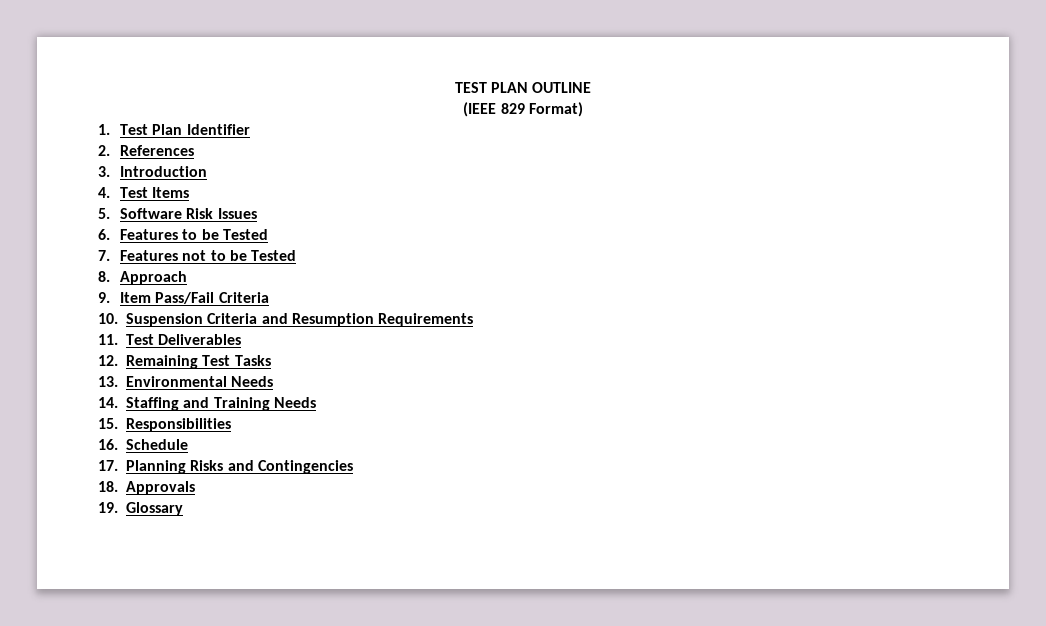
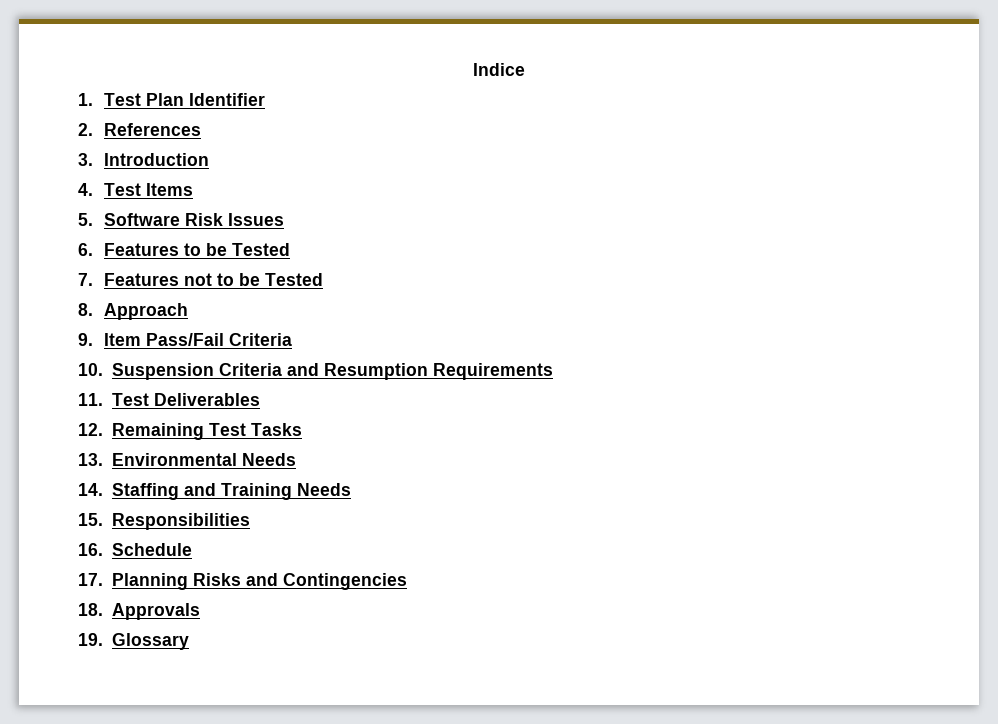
- TEST PLAN OUTLINE
- (IEEE 829 Format)
+ Indice

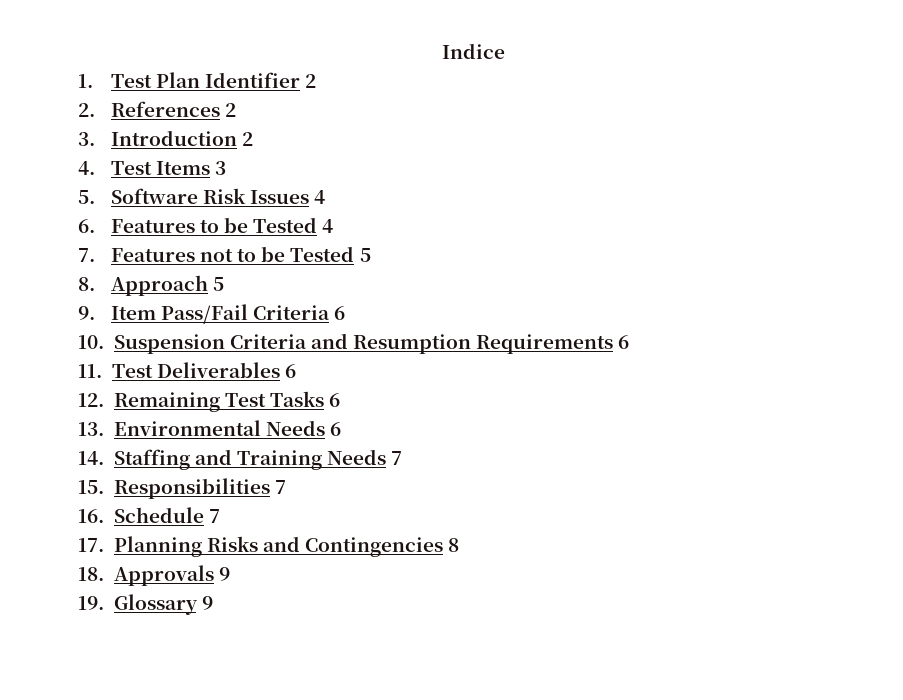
- 1. Test Plan Identifier
+ 1. Test Plan Identifier 2
- 2. References
+ 2. References 2
- 3. Introduction
+ 3. Introduction 2
- 4. Test Items
+ 4. Test Items 3
- 5. Software Risk Issues
+ 5. Software Risk Issues 4
- 6. Features to be Tested
+ 6. Features to be Tested 4
- 7. Features not to be Tested
+ 7. Features not to be Tested 5
- 8. Approach
+ 8. Approach 5
- 9. Item Pass/Fail Criteria
+ 9. Item Pass/Fail Criteria 6
- 10. Suspension Criteria and Resumption Requirements
+ 10. Suspension Criteria and Resumption Requirements 6
- 11. Test Deliverables
+ 11. Test Deliverables 6
- 12. Remaining Test Tasks
+ 12. Remaining Test Tasks 6
- 13. Environmental Needs
+ 13. Environmental Needs 6
- 14. Staffing and Training Needs
+ 14. Staffing and Training Needs 7
- 15. Responsibilities
+ 15. Responsibilities 7
- 16. Schedule
+ 16. Schedule 7
- 17. Planning Risks and Contingencies
+ 17. Planning Risks and Contingencies 8
- 18. Approvals
+ 18. Approvals 9
- 19. Glossary
+ 19. Glossary 9

